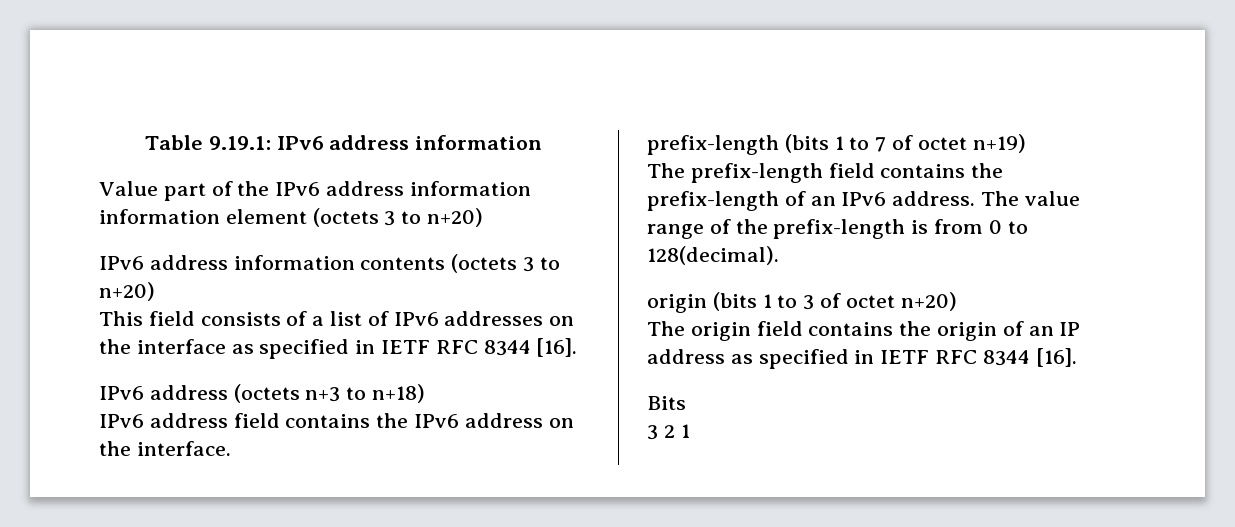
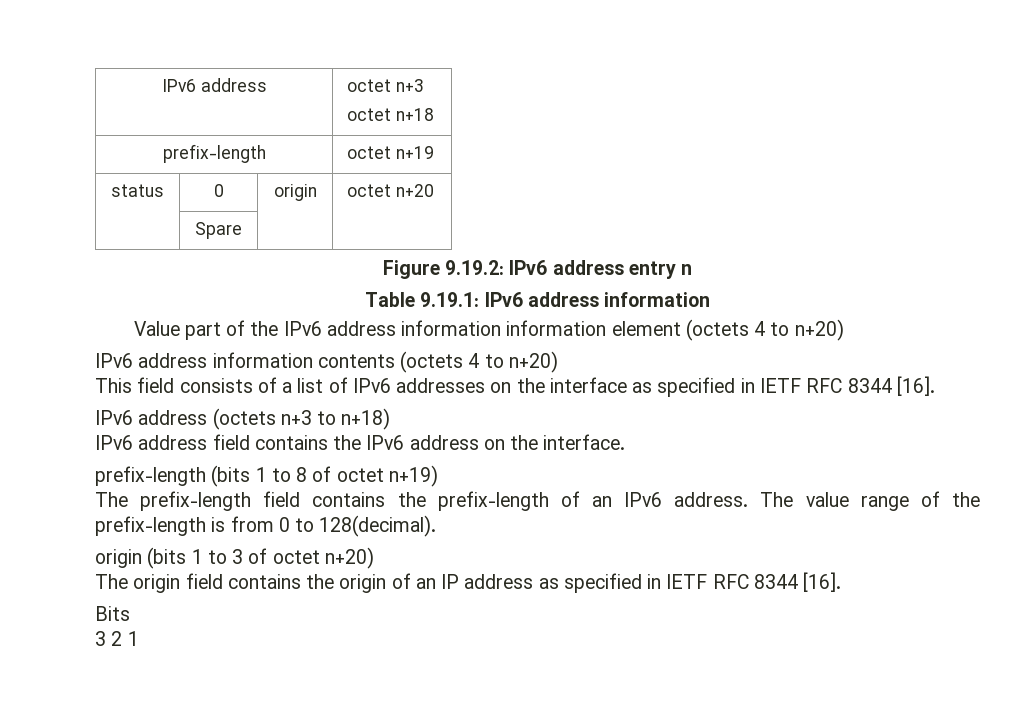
+ IPv6 address | octet n+3
+ octet n+18
+ prefix-length | octet n+19
+ status | 0 | origin | octet n+20
+ | Spare | |
+ Figure 9.19.2: IPv6 address entry n
- Value part of the IPv6 address information information element (octets 3 to n+20)
+ Value part of the IPv6 address information information element (octets 4 to n+20)
- IPv6 address information contents (octets 3 to n+20)
+ IPv6 address information contents (octets 4 to n+20)
- prefix-length (bits 1 to 7 of octet n+19)
+ prefix-length (bits 1 to 8 of octet n+19)

